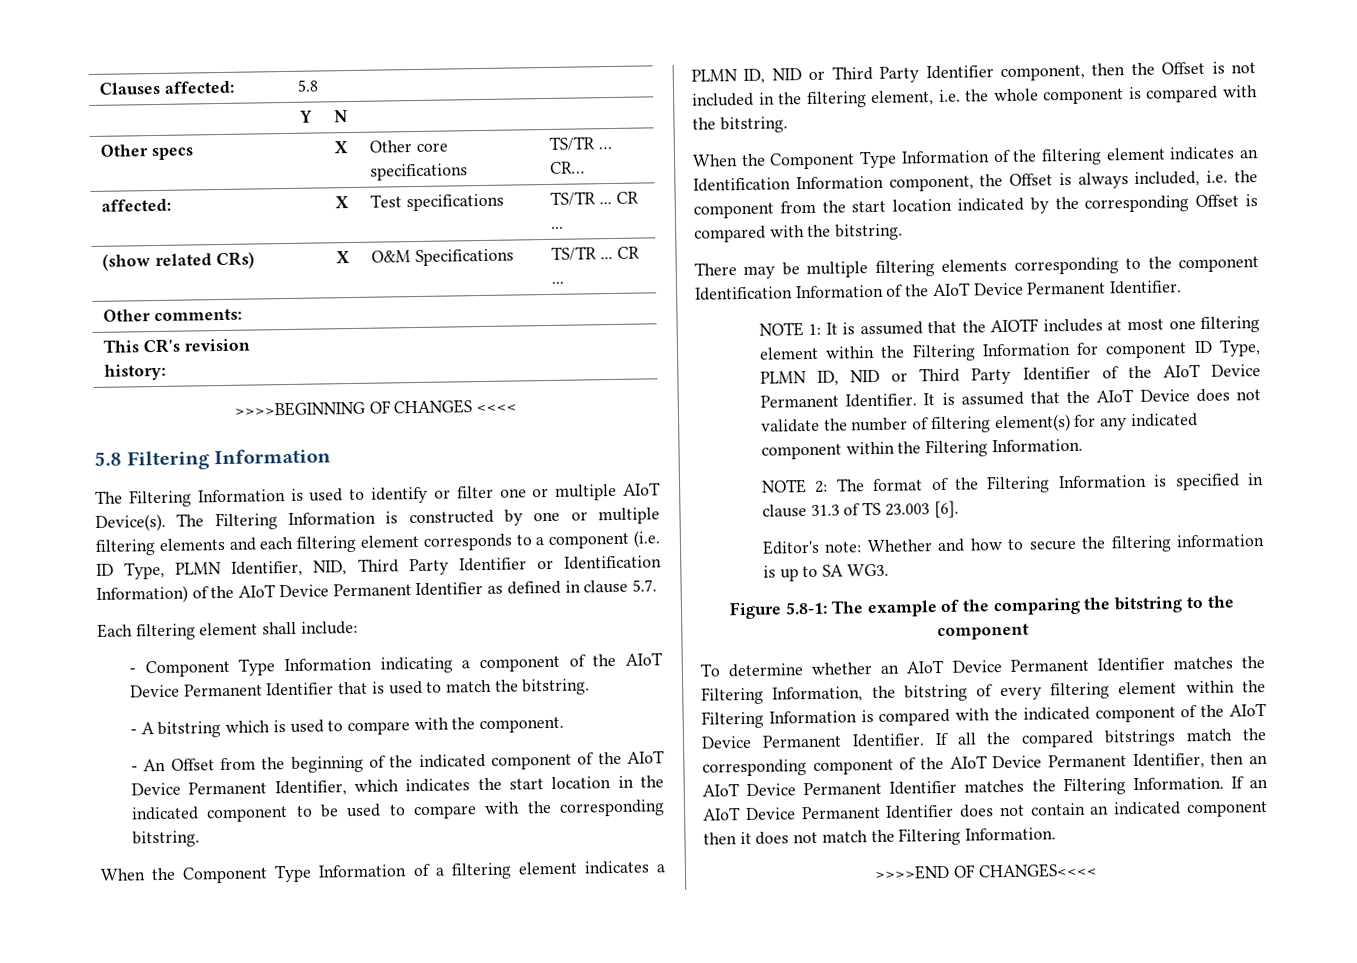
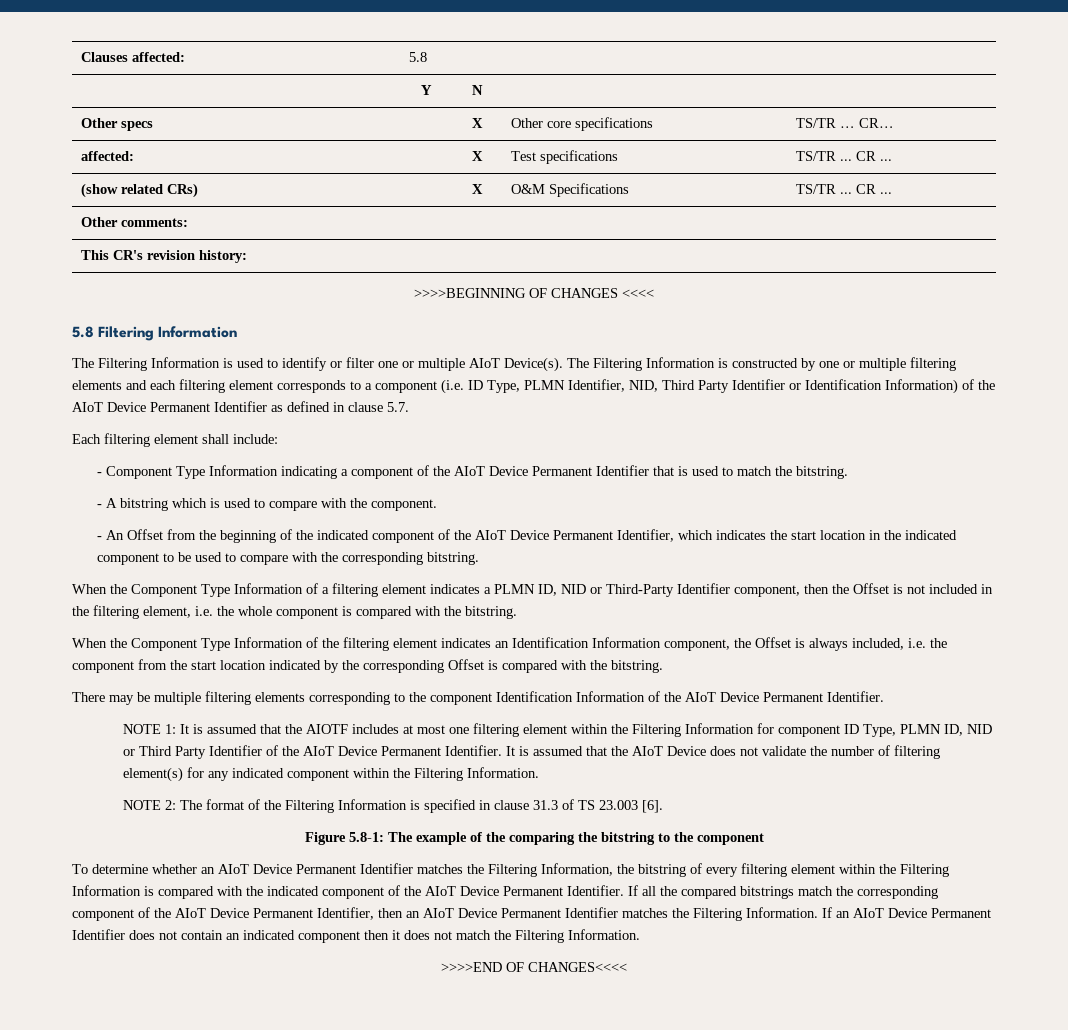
- When the Component Type Information of a filtering element indicates a PLMN ID, NID or Third Party Identifier component, then the Offset is not included in the filtering element, i.e. the whole component is compared with the bitstring.
+ When the Component Type Information of a filtering element indicates a PLMN ID, NID or Third-Party Identifier component, then the Offset is not included in the filtering element, i.e. the whole component is compared with the bitstring.
- Editor's note: Whether and how to secure the filtering information is up to SA WG3.

